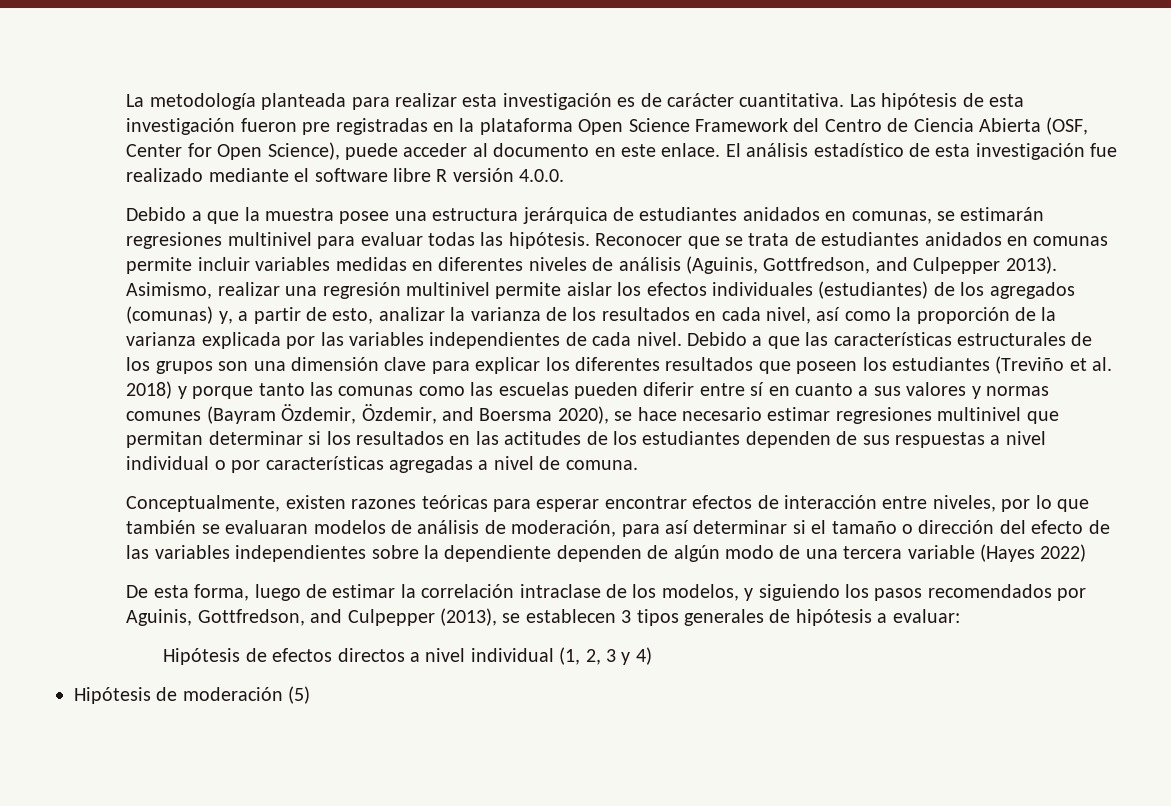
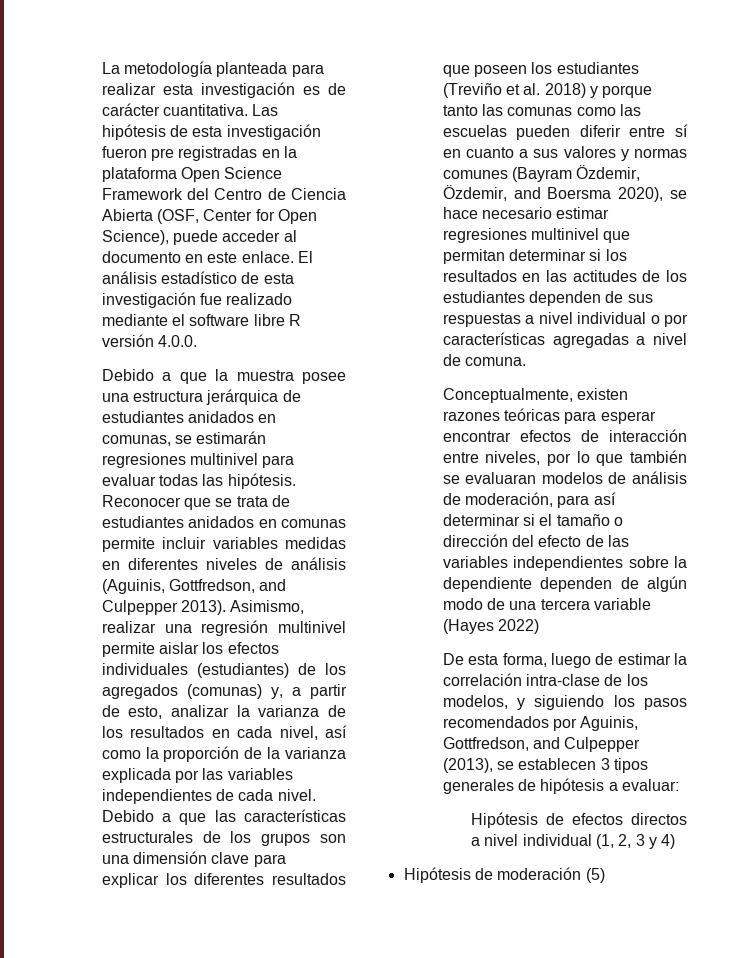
- De esta forma, luego de estimar la correlación intraclase de los modelos, y siguiendo los pasos recomendados por Aguinis, Gottfredson, and Culpepper (2013), se establecen 3 tipos generales de hipótesis a evaluar:
+ De esta forma, luego de estimar la correlación intra-clase de los modelos, y siguiendo los pasos recomendados por Aguinis, Gottfredson, and Culpepper (2013), se establecen 3 tipos generales de hipótesis a evaluar:

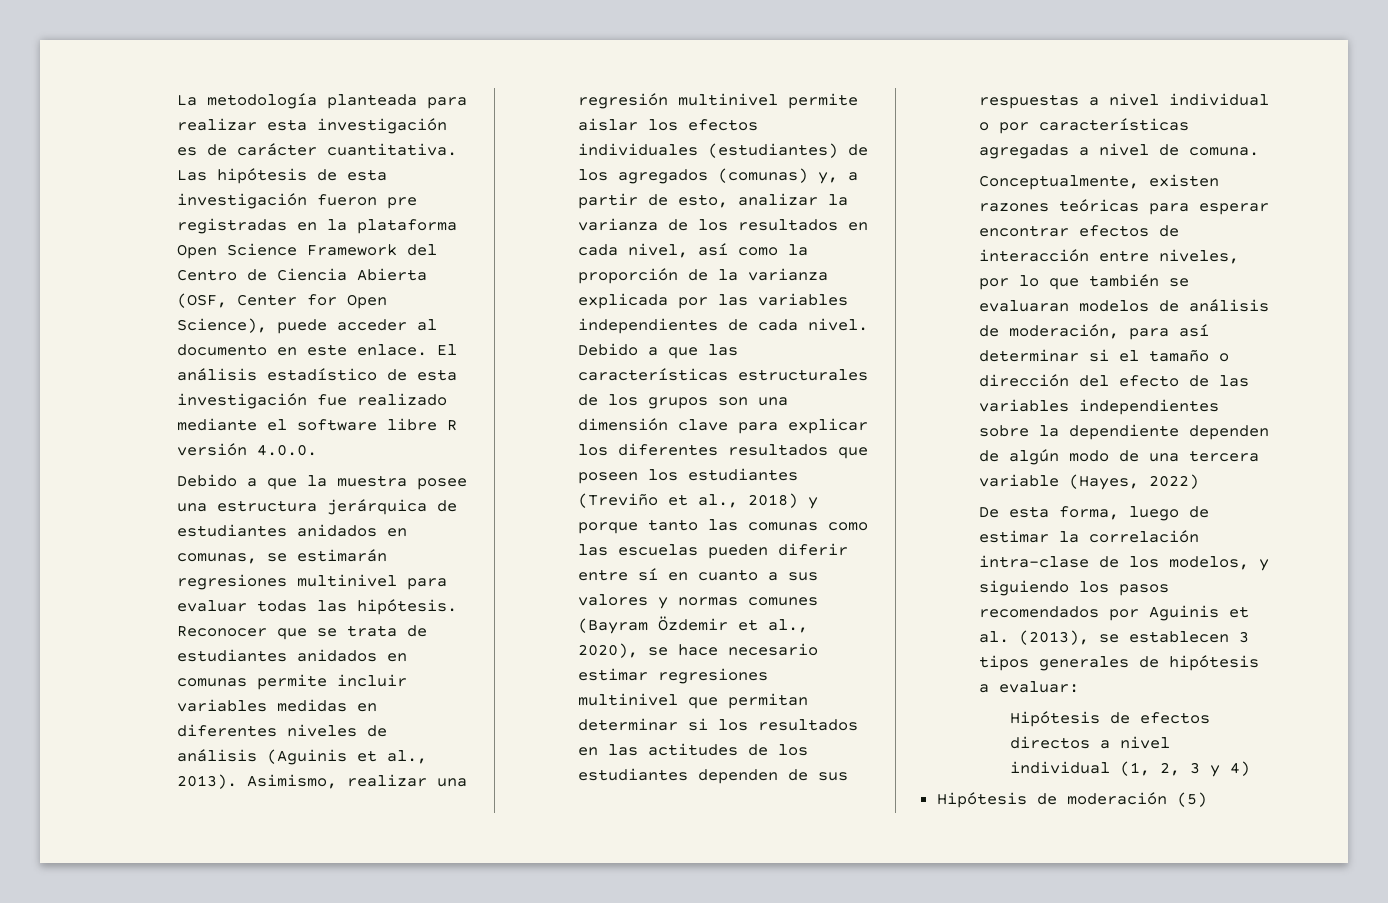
- Reconocer que se trata de estudiantes anidados en comunas permite incluir variables medidas en diferentes niveles de análisis (Aguinis, Gottfredson, and Culpepper 2013).
+ Reconocer que se trata de estudiantes anidados en comunas permite incluir variables medidas en diferentes niveles de análisis (Aguinis et al., 2013).
- Debido a que las características estructurales de los grupos son una dimensión clave para explicar los diferentes resultados que poseen los estudiantes (Treviño et al. 2018) y porque tanto las comunas como las escuelas pueden diferir entre sí en cuanto a sus valores y normas comunes (Bayram Özdemir, Özdemir, and Boersma 2020), se hace necesario estimar regresiones multinivel que permitan determinar si los resultados en las actitudes de los estudiantes dependen de sus respuestas a nivel individual o por características agregadas a nivel de comuna.
+ Debido a que las características estructurales de los grupos son una dimensión clave para explicar los diferentes resultados que poseen los estudiantes (Treviño et al., 2018) y porque tanto las comunas como las escuelas pueden diferir entre sí en cuanto a sus valores y normas comunes (Bayram Özdemir et al., 2020), se hace necesario estimar regresiones multinivel que permitan determinar si los resultados en las actitudes de los estudiantes dependen de sus respuestas a nivel individual o por características agregadas a nivel de comuna.
- Conceptualmente, existen razones teóricas para esperar encontrar efectos de interacción entre niveles, por lo que también se evaluaran modelos de análisis de moderación, para así determinar si el tamaño o dirección del efecto de las variables independientes sobre la dependiente dependen de algún modo de una tercera variable (Hayes 2022)
+ Conceptualmente, existen razones teóricas para esperar encontrar efectos de interacción entre niveles, por lo que también se evaluaran modelos de análisis de moderación, para así determinar si el tamaño o dirección del efecto de las variables independientes sobre la dependiente dependen de algún modo de una tercera variable (Hayes, 2022)
- De esta forma, luego de estimar la correlación intra-clase de los modelos, y siguiendo los pasos recomendados por Aguinis, Gottfredson, and Culpepper (2013), se establecen 3 tipos generales de hipótesis a evaluar:
+ De esta forma, luego de estimar la correlación intra-clase de los modelos, y siguiendo los pasos recomendados por Aguinis et al. (2013), se establecen 3 tipos generales de hipótesis a evaluar:

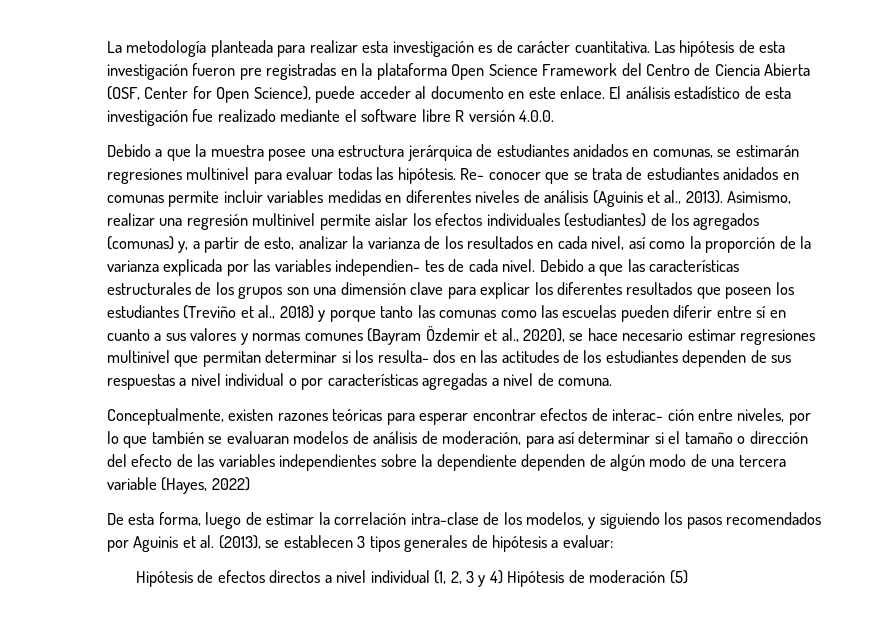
- Reconocer que se trata de estudiantes anidados en comunas permite incluir variables medidas en diferentes niveles de análisis (Aguinis et al., 2013).
+ Re- conocer que se trata de estudiantes anidados en comunas permite incluir variables medidas en diferentes niveles de análisis (Aguinis et al., 2013).
- Asimismo, realizar una regresión multinivel permite aislar los efectos individuales (estudiantes) de los agregados (comunas) y, a partir de esto, analizar la varianza de los resultados en cada nivel, así como la proporción de la varianza explicada por las variables independientes de cada nivel.
+ Asimismo, realizar una regresión multinivel permite aislar los efectos individuales (estudiantes) de los agregados (comunas) y, a partir de esto, analizar la varianza de los resultados en cada nivel, así como la proporción de la varianza explicada por las variables independien- tes de cada nivel.
- Debido a que las características estructurales de los grupos son una dimensión clave para explicar los diferentes resultados que poseen los estudiantes (Treviño et al., 2018) y porque tanto las comunas como las escuelas pueden diferir entre sí en cuanto a sus valores y normas comunes (Bayram Özdemir et al., 2020), se hace necesario estimar regresiones multinivel que permitan determinar si los resultados en las actitudes de los estudiantes dependen de sus respuestas a nivel individual o por características agregadas a nivel de comuna.
+ Debido a que las características estructurales de los grupos son una dimensión clave para explicar los diferentes resultados que poseen los estudiantes (Treviño et al., 2018) y porque tanto las comunas como las escuelas pueden diferir entre sí en cuanto a sus valores y normas comunes (Bayram Özdemir et al., 2020), se hace necesario estimar regresiones multinivel que permitan determinar si los resulta- dos en las actitudes de los estudiantes dependen de sus respuestas a nivel individual o por características agregadas a nivel de comuna.
- Conceptualmente, existen razones teóricas para esperar encontrar efectos de interacción entre niveles, por lo que también se evaluaran modelos de análisis de moderación, para así determinar si el tamaño o dirección del efecto de las variables independientes sobre la dependiente dependen de algún modo de una tercera variable (Hayes, 2022)
+ Conceptualmente, existen razones teóricas para esperar encontrar efectos de interac- ción entre niveles, por lo que también se evaluaran modelos de análisis de moderación, para así determinar si el tamaño o dirección del efecto de las variables independientes sobre la dependiente dependen de algún modo de una tercera variable (Hayes, 2022)
- Hipótesis de efectos directos a nivel individual (1, 2, 3 y 4)
- Hipótesis de moderación (5)
+ Hipótesis de efectos directos a nivel individual (1, 2, 3 y 4) Hipótesis de moderación (5)

